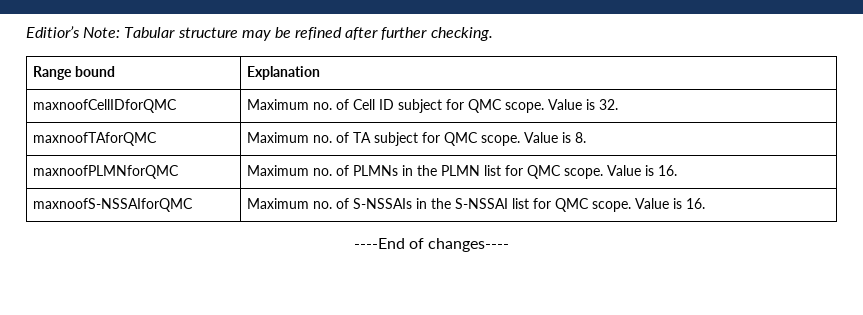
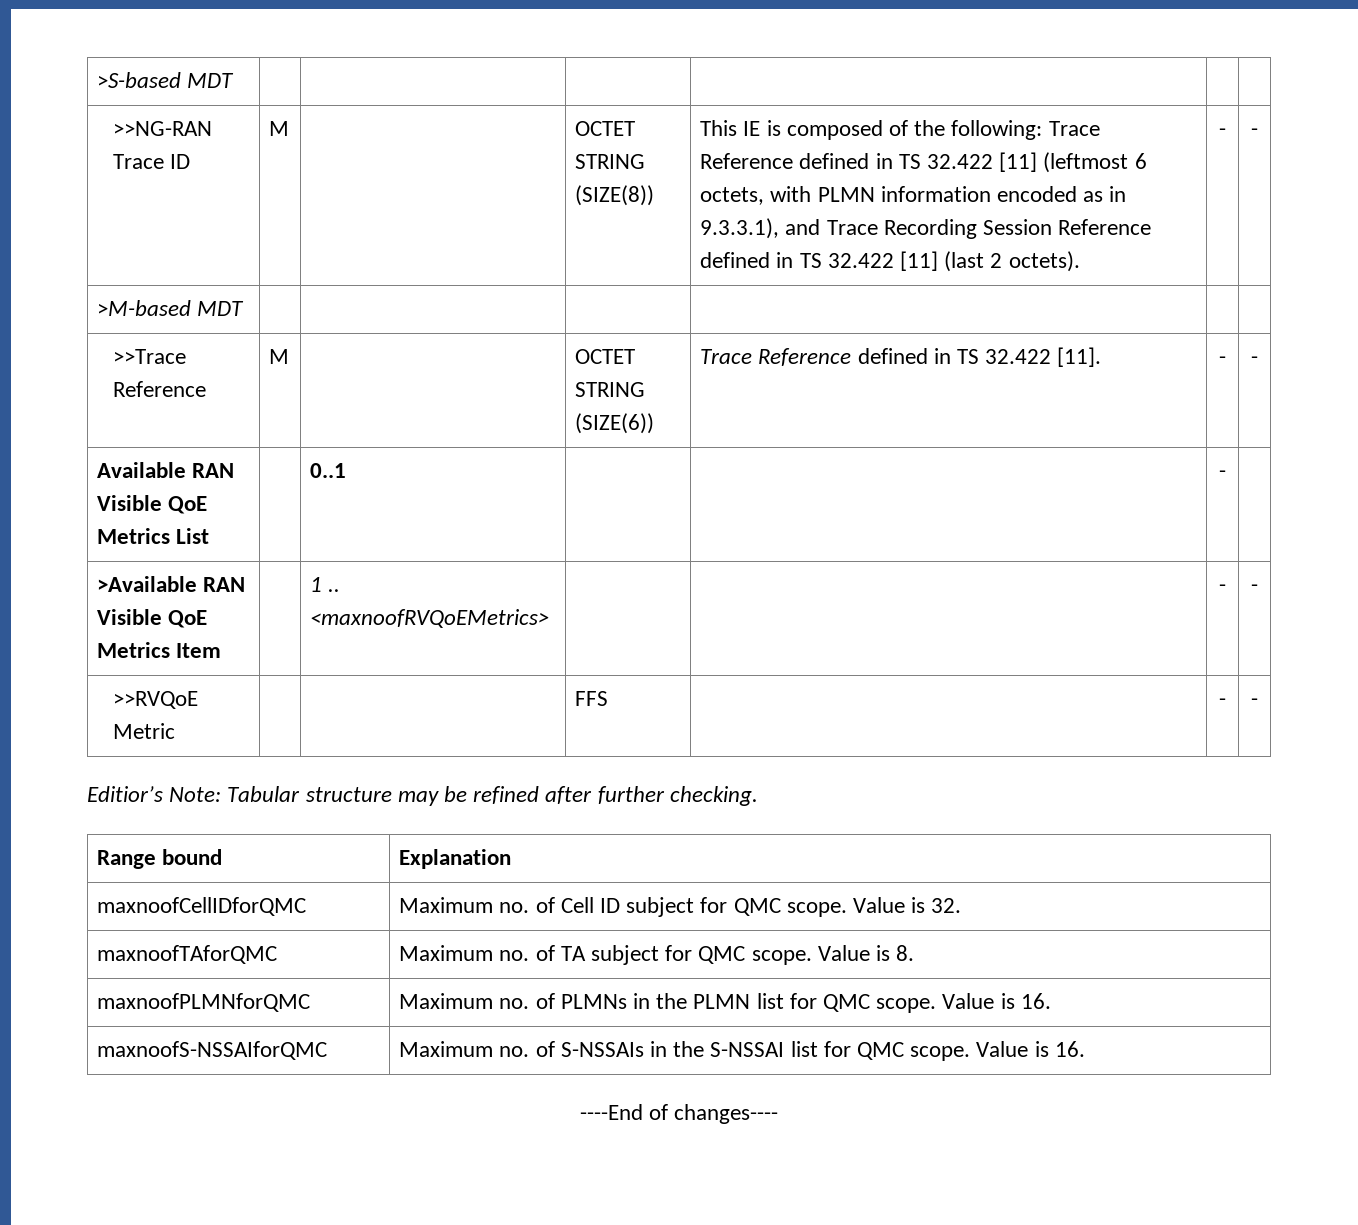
+ >S-based MDT | | | | | |
+ >>NG-RAN Trace ID | M | | OCTET STRING (SIZE(8)) | This IE is composed of the following: Trace Reference defined in TS 32.422 [11] (leftmost 6 octets, with PLMN information encoded as in 9.3.3.1), and Trace Recording Session Reference defined in TS 32.422 [11] (last 2 octets). | - | -
+ >M-based MDT | | | | | |
+ >>Trace Reference | M | | OCTET STRING (SIZE(6)) | Trace Reference defined in TS 32.422 [11]. | - | -
+ Available RAN Visible QoE Metrics List | | 0..1 | | | - |
+ >Available RAN Visible QoE Metrics Item | | 1 .. <maxnoofRVQoEMetrics> | | | - | -
+ >>RVQoE Metric | | | FFS | | - | -

